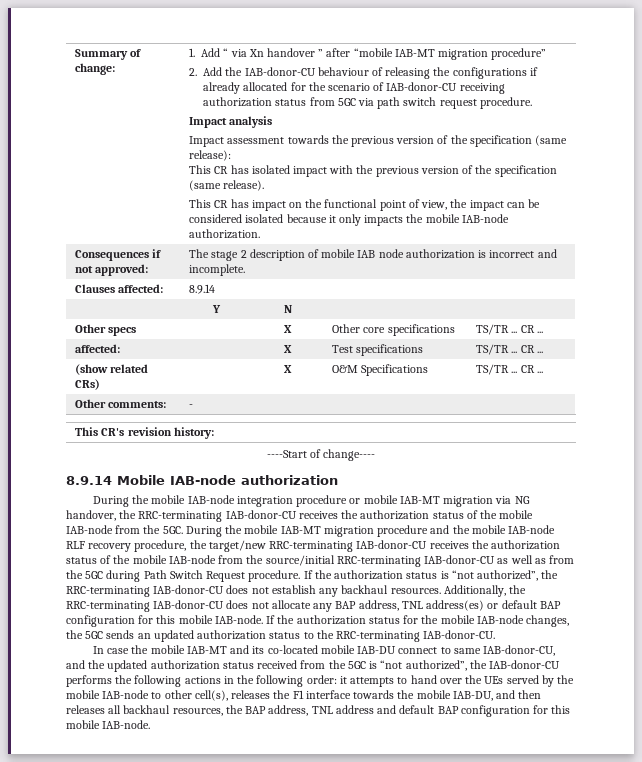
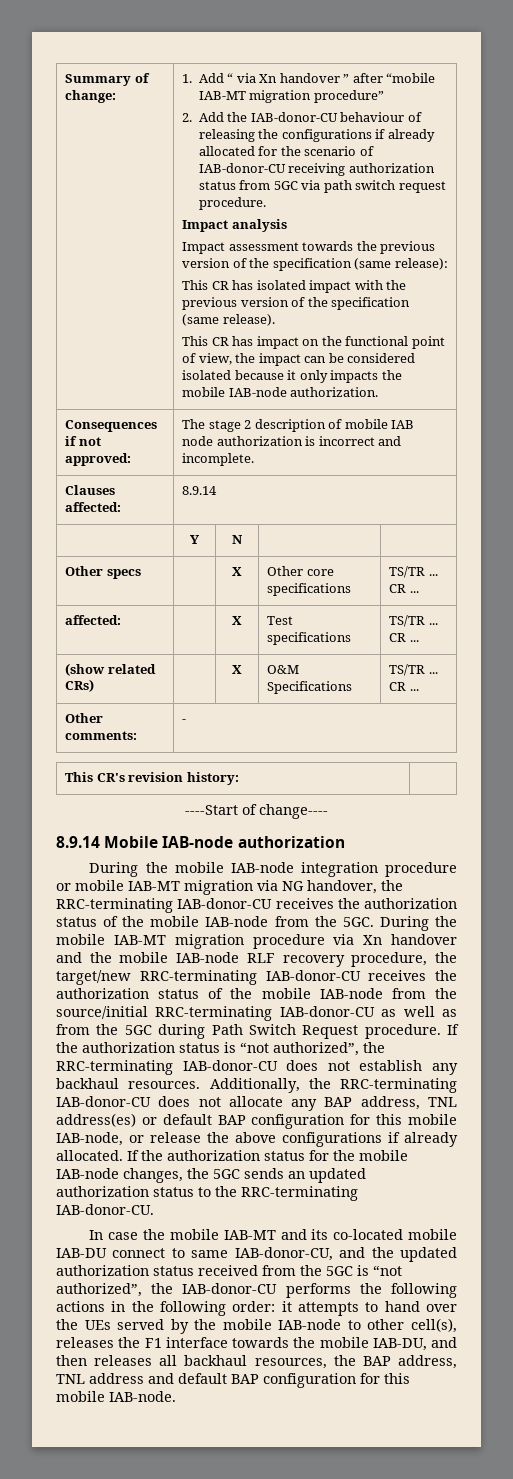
- During the mobile IAB-MT migration procedure and the mobile IAB-node RLF recovery procedure, the target/new RRC-terminating IAB-donor-CU receives the authorization status of the mobile IAB-node from the source/initial RRC-terminating IAB-donor-CU as well as from the 5GC during Path Switch Request procedure.
+ During the mobile IAB-MT migration procedure via Xn handover and the mobile IAB-node RLF recovery procedure, the target/new RRC-terminating IAB-donor-CU receives the authorization status of the mobile IAB-node from the source/initial RRC-terminating IAB-donor-CU as well as from the 5GC during Path Switch Request procedure.
- Additionally, the RRC-terminating IAB-donor-CU does not allocate any BAP address, TNL address(es) or default BAP configuration for this mobile IAB-node.
+ Additionally, the RRC-terminating IAB-donor-CU does not allocate any BAP address, TNL address(es) or default BAP configuration for this mobile IAB-node, or release the above configurations if already allocated.

